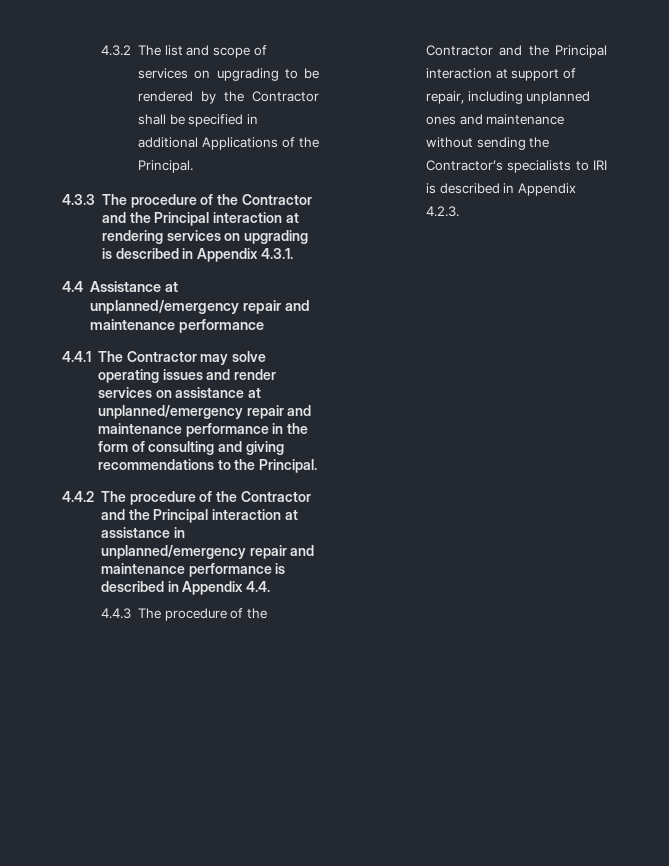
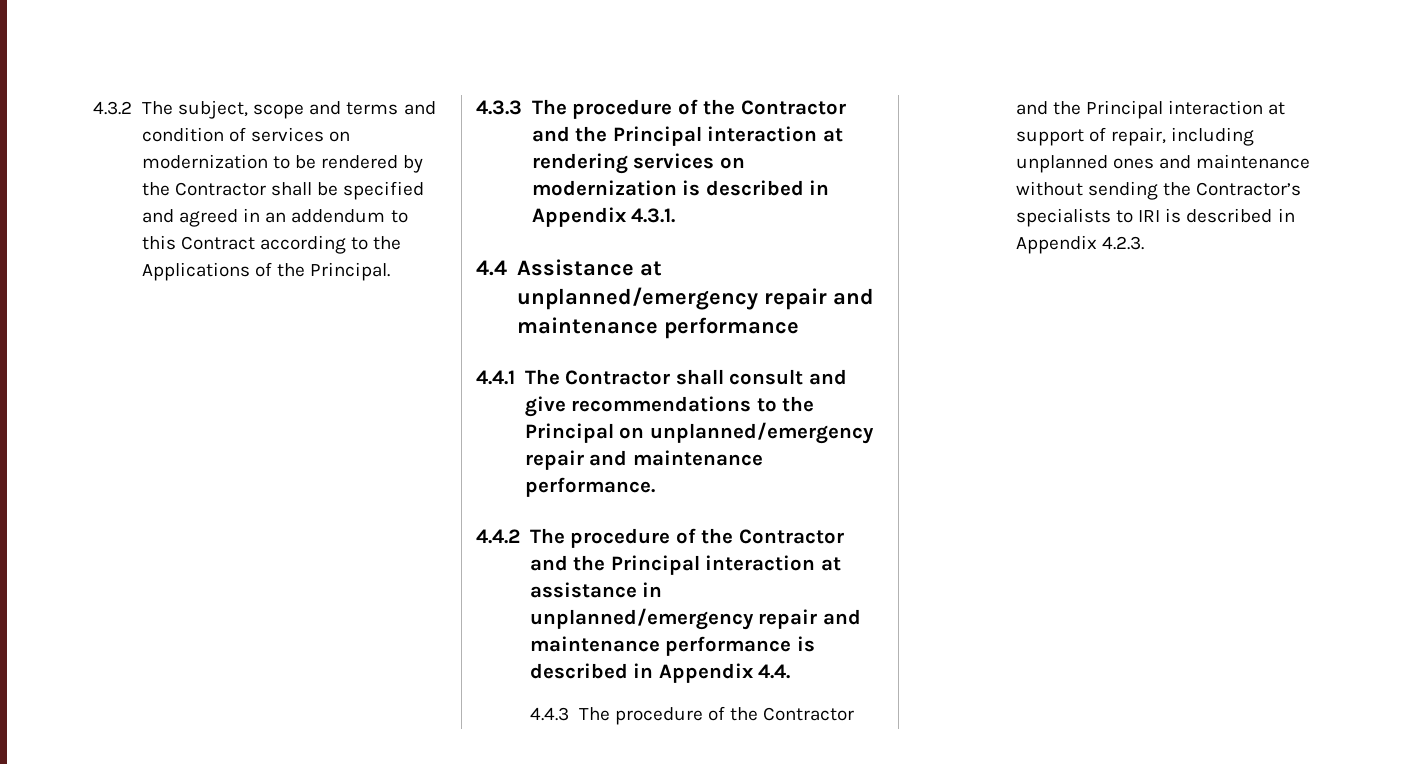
- 4.3.2 The list and scope of services on upgrading to be rendered by the Contractor shall be specified in additional Applications of the Principal.
+ 4.3.2 The subject, scope and terms and condition of services on modernization to be rendered by the Contractor shall be specified and agreed in an addendum to this Contract according to the Applications of the Principal.
- 4.3.3 The procedure of the Contractor and the Principal interaction at rendering services on upgrading is described in Appendix 4.3.1.
+ 4.3.3 The procedure of the Contractor and the Principal interaction at rendering services on modernization is described in Appendix 4.3.1.
- 4.4.1 The Contractor may solve operating issues and render services on assistance at unplanned/emergency repair and maintenance performance in the form of consulting and giving recommendations to the Principal.
+ 4.4.1 The Contractor shall consult and give recommendations to the Principal on unplanned/emergency repair and maintenance performance.

